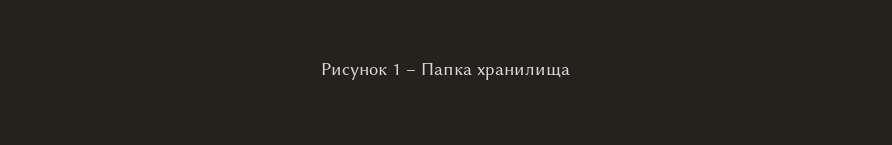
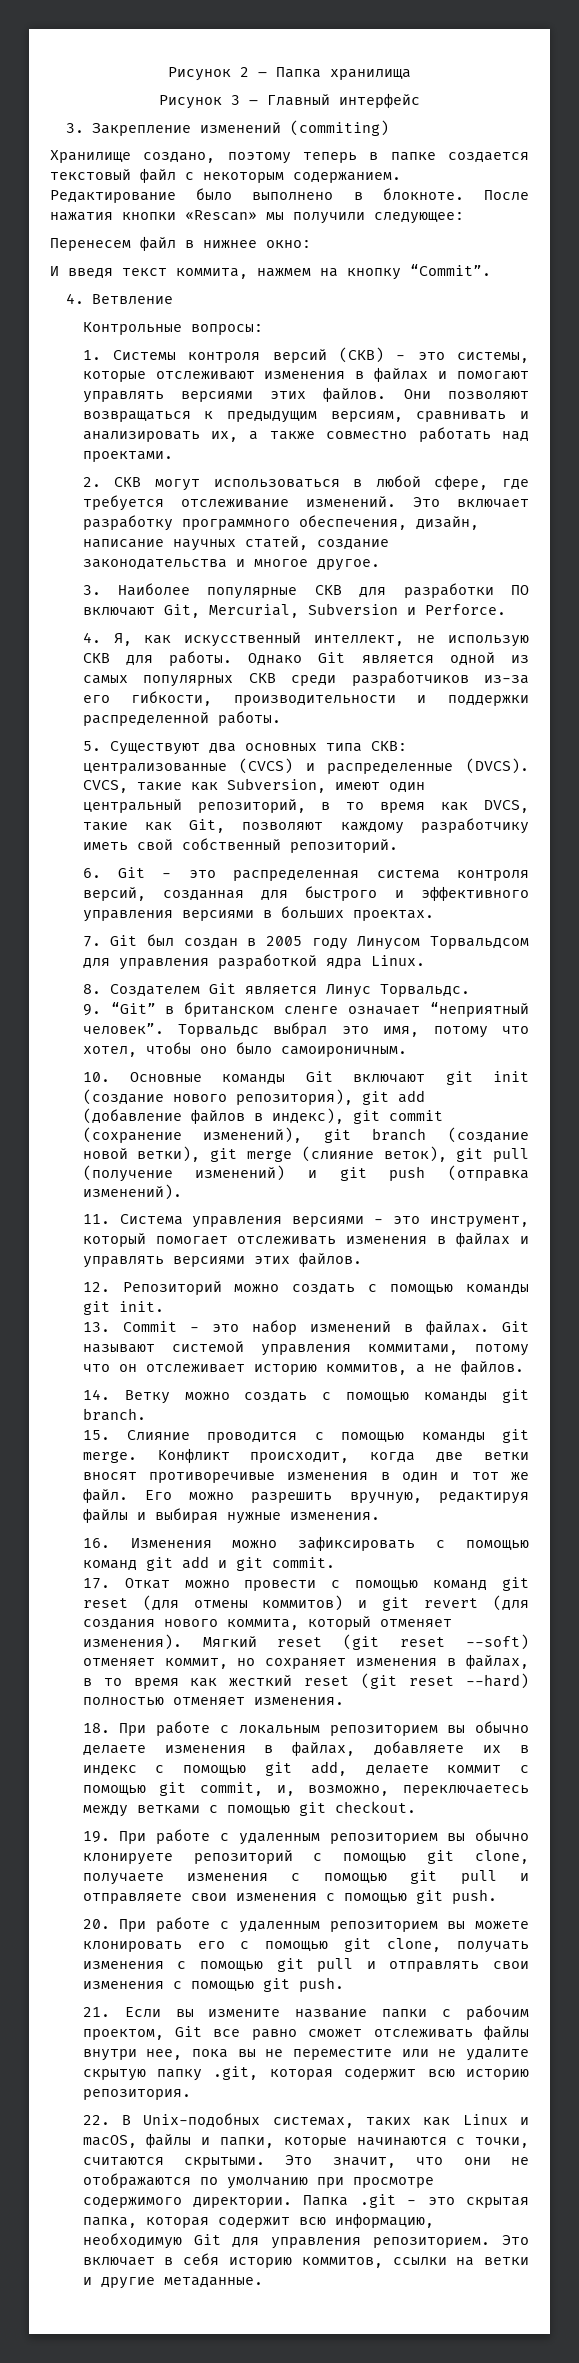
- Рисунок 1 – Папка хранилища
+ Рисунок 2 – Папка хранилища
+ Рисунок 3 – Главный интерфейс
+ 3. Закрепление изменений (commiting)
+ Хранилище создано, поэтому теперь в папке создается текстовый файл с некоторым содержанием. Редактирование было выполнено в блокноте. После нажатия кнопки «Rescan» мы получили следующее:
+ Перенесем файл в нижнее окно:
+ И введя текст коммита, нажмем на кнопку “Commit”.
+ 4. Ветвление
+ Контрольные вопросы:
+ 1. Системы контроля версий (СКВ) - это системы, которые отслеживают изменения в файлах и помогают управлять версиями этих файлов. Они позволяют возвращаться к предыдущим версиям, сравнивать и анализировать их, а также совместно работать над проектами.
+ 2. СКВ могут использоваться в любой сфере, где требуется отслеживание изменений. Это включает разработку программного обеспечения, дизайн, написание научных статей, создание законодательства и многое другое.
+ 3. Наиболее популярные СКВ для разработки ПО включают Git, Mercurial, Subversion и Perforce.
+ 4. Я, как искусственный интеллект, не использую СКВ для работы. Однако Git является одной из самых популярных СКВ среди разработчиков из-за его гибкости, производительности и поддержки распределенной работы.
+ 5. Существуют два основных типа СКВ: централизованные (CVCS) и распределенные (DVCS). CVCS, такие как Subversion, имеют один центральный репозиторий, в то время как DVCS, такие как Git, позволяют каждому разработчику иметь свой собственный репозиторий.
+ 6. Git - это распределенная система контроля версий, созданная для быстрого и эффективного управления версиями в больших проектах.
+ 7. Git был создан в 2005 году Линусом Торвальдсом для управления разработкой ядра Linux.
+ 8. Создателем Git является Линус Торвальдс.
+ 9. “Git” в британском сленге означает “неприятный человек”. Торвальдс выбрал это имя, потому что хотел, чтобы оно было самоироничным.
+ 10. Основные команды Git включают git init (создание нового репозитория), git add (добавление файлов в индекс), git commit (сохранение изменений), git branch (создание новой ветки), git merge (слияние веток), git pull (получение изменений) и git push (отправка изменений).
+ 11. Система управления версиями - это инструмент, который помогает отслеживать изменения в файлах и управлять версиями этих файлов.
+ 12. Репозиторий можно создать с помощью команды git init.
+ 13. Commit - это набор изменений в файлах. Git называют системой управления коммитами, потому что он отслеживает историю коммитов, а не файлов.
+ 14. Ветку можно создать с помощью команды git branch.
+ 15. Слияние проводится с помощью команды git merge. Конфликт происходит, когда две ветки вносят противоречивые изменения в один и тот же файл. Его можно разрешить вручную, редактируя файлы и выбирая нужные изменения.
+ 16. Изменения можно зафиксировать с помощью команд git add и git commit.
+ 17. Откат можно провести с помощью команд git reset (для отмены коммитов) и git revert (для создания нового коммита, который отменяет изменения). Мягкий reset (git reset --soft) отменяет коммит, но сохраняет изменения в файлах, в то время как жесткий reset (git reset --hard) полностью отменяет изменения.
+ 18. При работе с локальным репозиторием вы обычно делаете изменения в файлах, добавляете их в индекс с помощью git add, делаете коммит с помощью git commit, и, возможно, переключаетесь между ветками с помощью git checkout.
+ 19. При работе с удаленным репозиторием вы обычно клонируете репозиторий с помощью git clone, получаете изменения с помощью git pull и отправляете свои изменения с помощью git push.
+ 20. При работе с удаленным репозиторием вы можете клонировать его с помощью git clone, получать изменения с помощью git pull и отправлять свои изменения с помощью git push.
+ 21. Если вы измените название папки с рабочим проектом, Git все равно сможет отслеживать файлы внутри нее, пока вы не переместите или не удалите скрытую папку .git, которая содержит всю историю репозитория.
+ 22. В Unix-подобных системах, таких как Linux и macOS, файлы и папки, которые начинаются с точки, считаются скрытыми. Это значит, что они не отображаются по умолчанию при просмотре содержимого директории. Папка .git - это скрытая папка, которая содержит всю информацию, необходимую Git для управления репозиторием. Это включает в себя историю коммитов, ссылки на ветки и другие метаданные.

